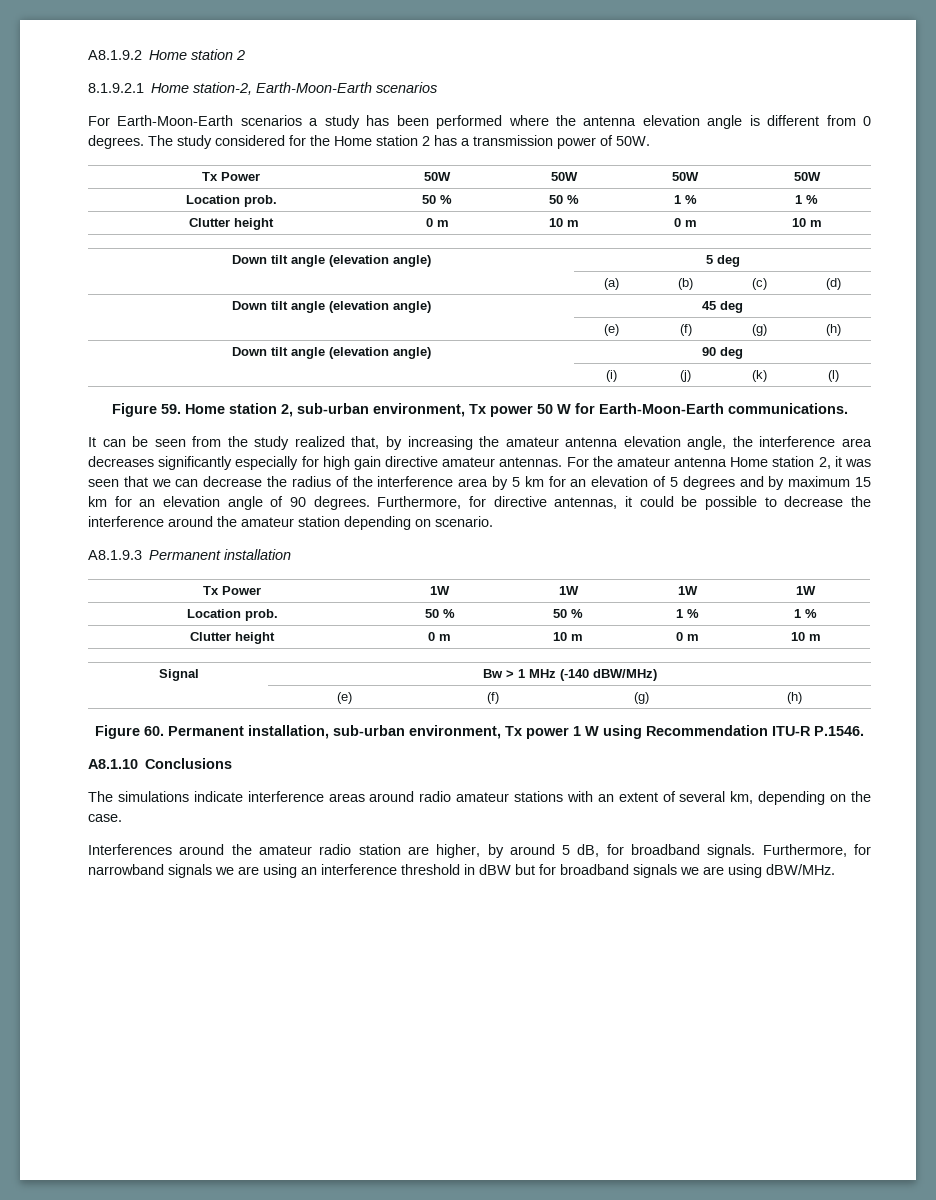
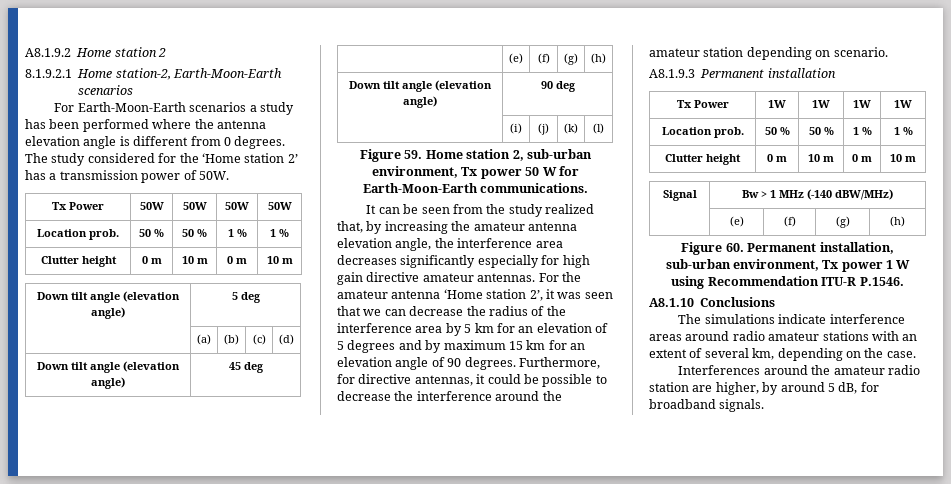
- The study considered for the Home station 2 has a transmission power of 50W.
+ The study considered for the ‘Home station 2’ has a transmission power of 50W.
- For the amateur antenna Home station 2, it was seen that we can decrease the radius of the interference area by 5 km for an elevation of 5 degrees and by maximum 15 km for an elevation angle of 90 degrees.
+ For the amateur antenna ‘Home station 2’, it was seen that we can decrease the radius of the interference area by 5 km for an elevation of 5 degrees and by maximum 15 km for an elevation angle of 90 degrees.
- Furthermore, for narrowband signals we are using an interference threshold in dBW but for broadband signals we are using dBW/MHz.

